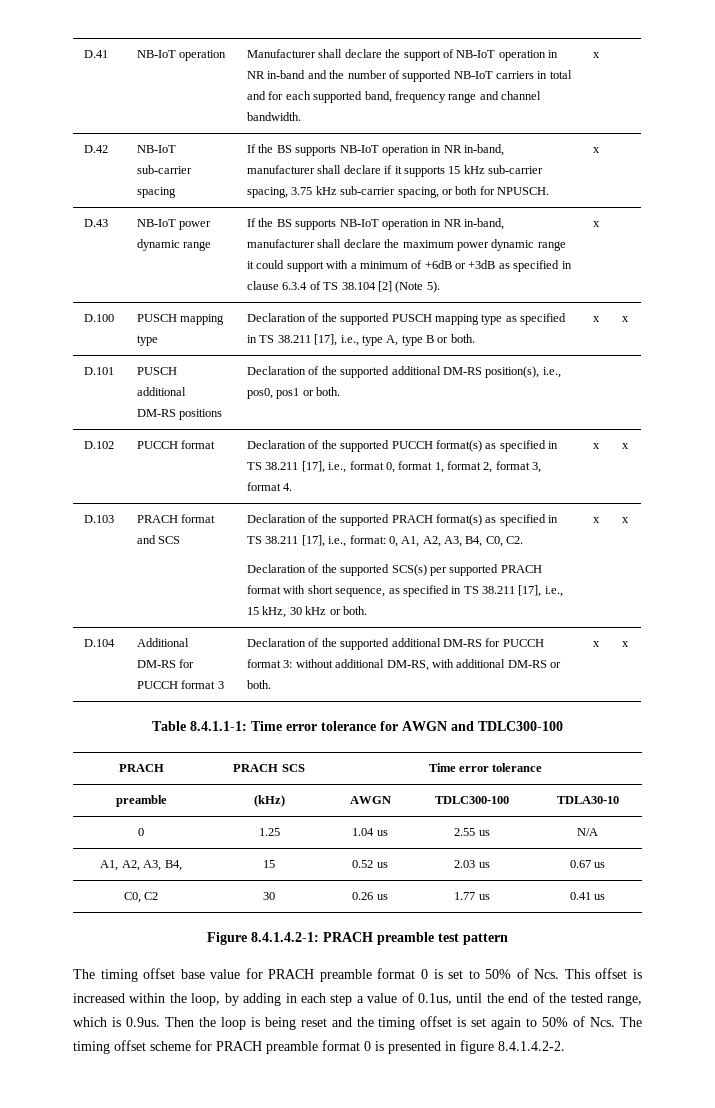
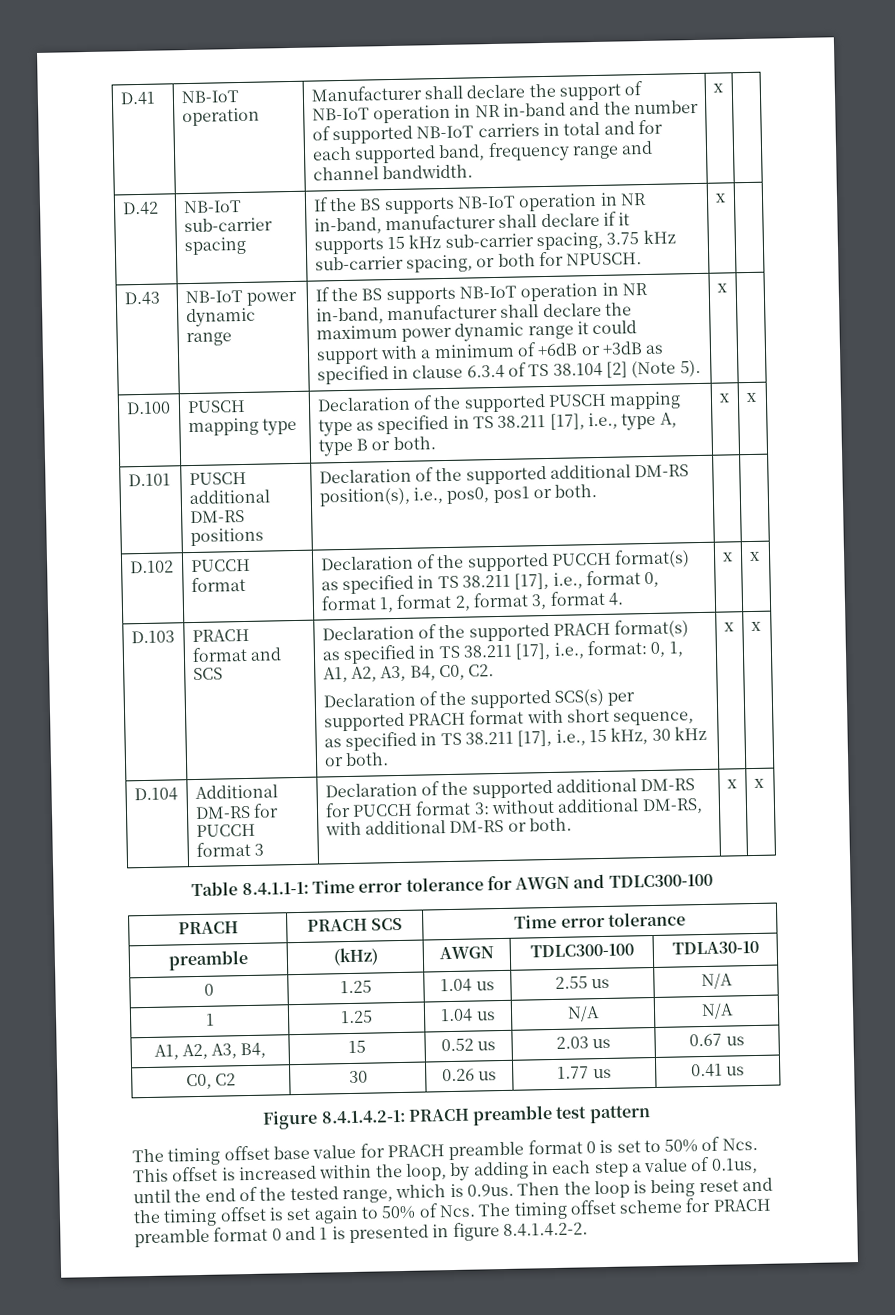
- Declaration of the supported PRACH format(s) as specified in TS 38.211 [17], i.e., format: 0, A1, A2, A3, B4, C0, C2.
+ Declaration of the supported PRACH format(s) as specified in TS 38.211 [17], i.e., format: 0, 1, A1, A2, A3, B4, C0, C2.
+ 1 | 1.25 | 1.04 us | N/A | N/A
- The timing offset base value for PRACH preamble format 0 is set to 50% of Ncs. This offset is increased within the loop, by adding in each step a value of 0.1us, until the end of the tested range, which is 0.9us. Then the loop is being reset and the timing offset is set again to 50% of Ncs. The timing offset scheme for PRACH preamble format 0 is presented in figure 8.4.1.4.2-2.
+ The timing offset base value for PRACH preamble format 0 is set to 50% of Ncs. This offset is increased within the loop, by adding in each step a value of 0.1us, until the end of the tested range, which is 0.9us. Then the loop is being reset and the timing offset is set again to 50% of Ncs. The timing offset scheme for PRACH preamble format 0 and 1 is presented in figure 8.4.1.4.2-2.

